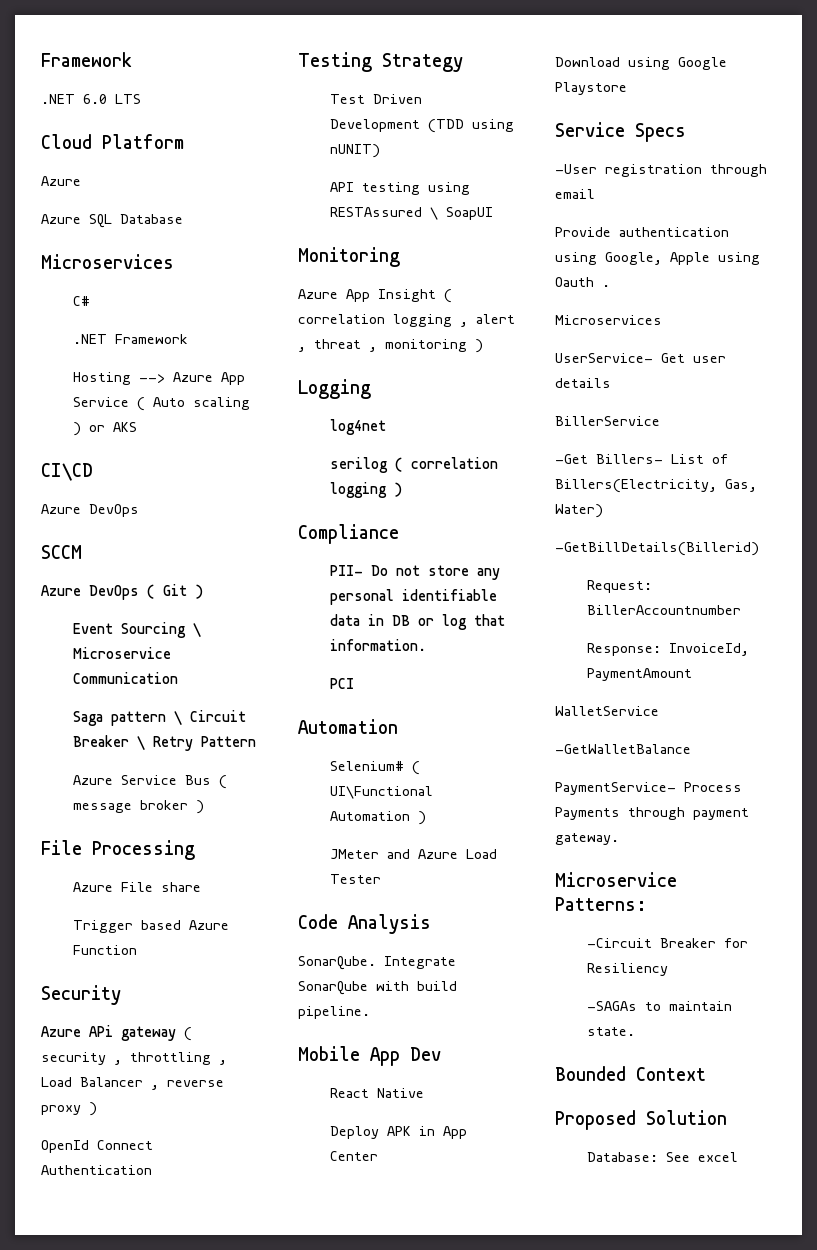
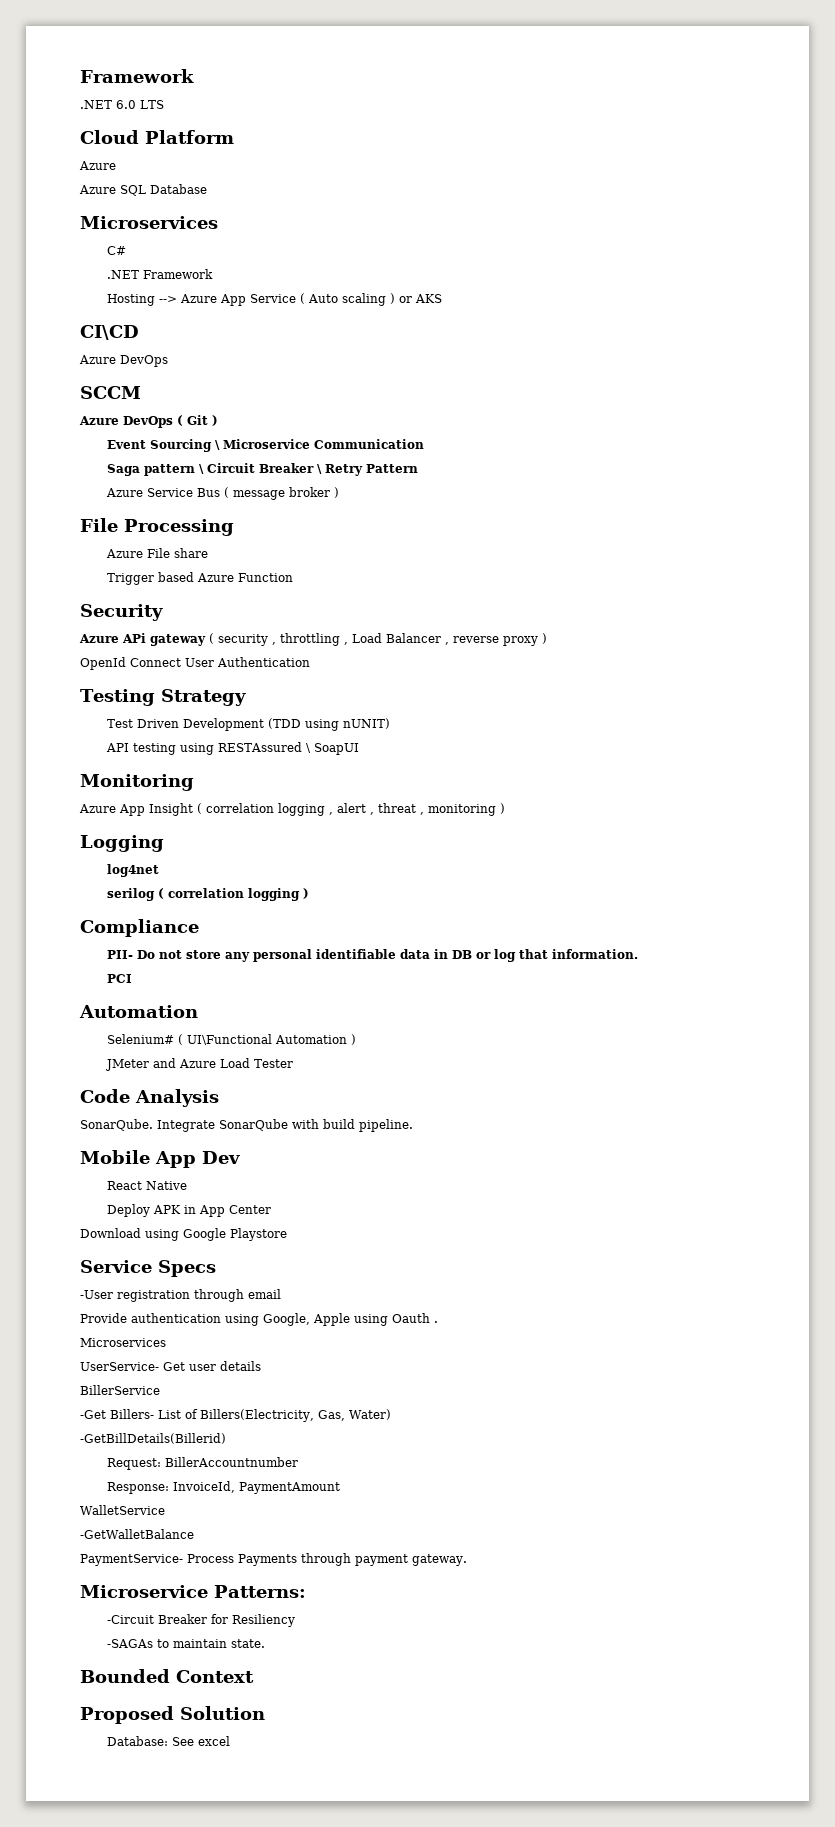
- OpenId Connect Authentication
+ OpenId Connect User Authentication

